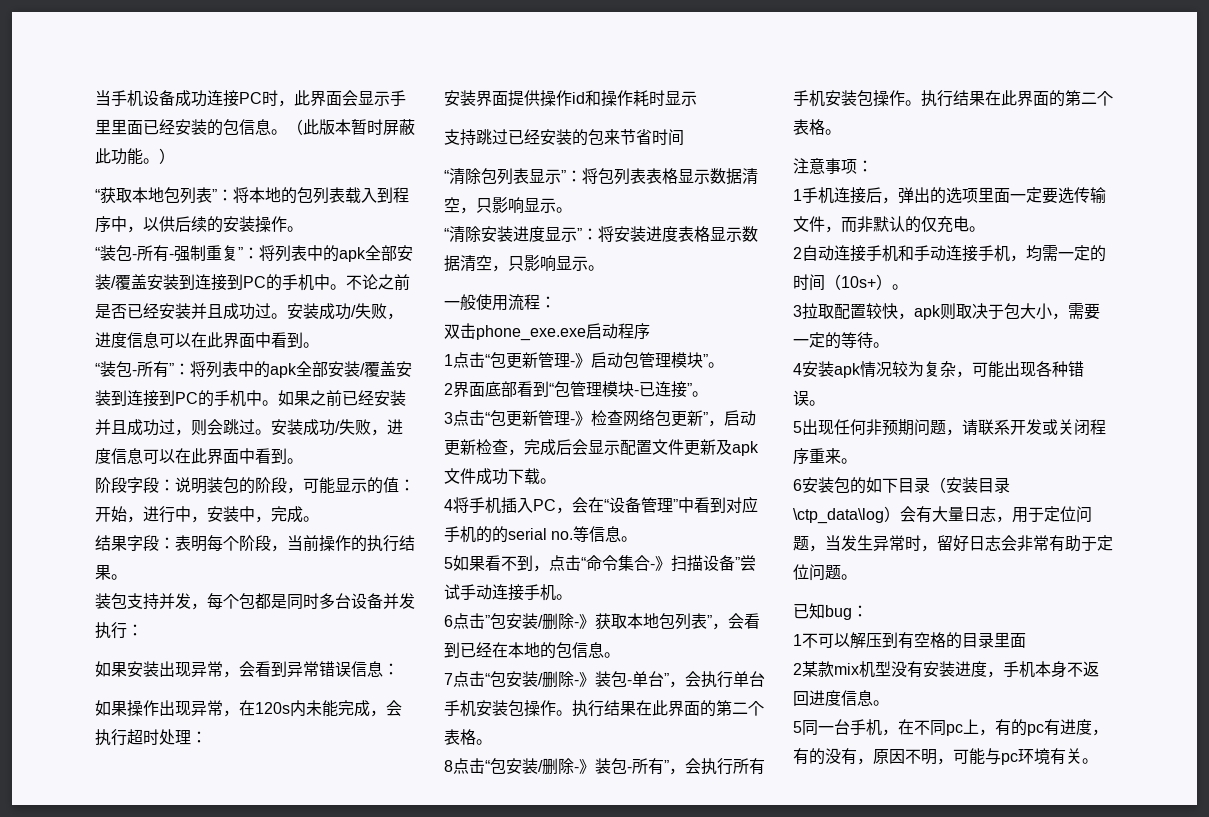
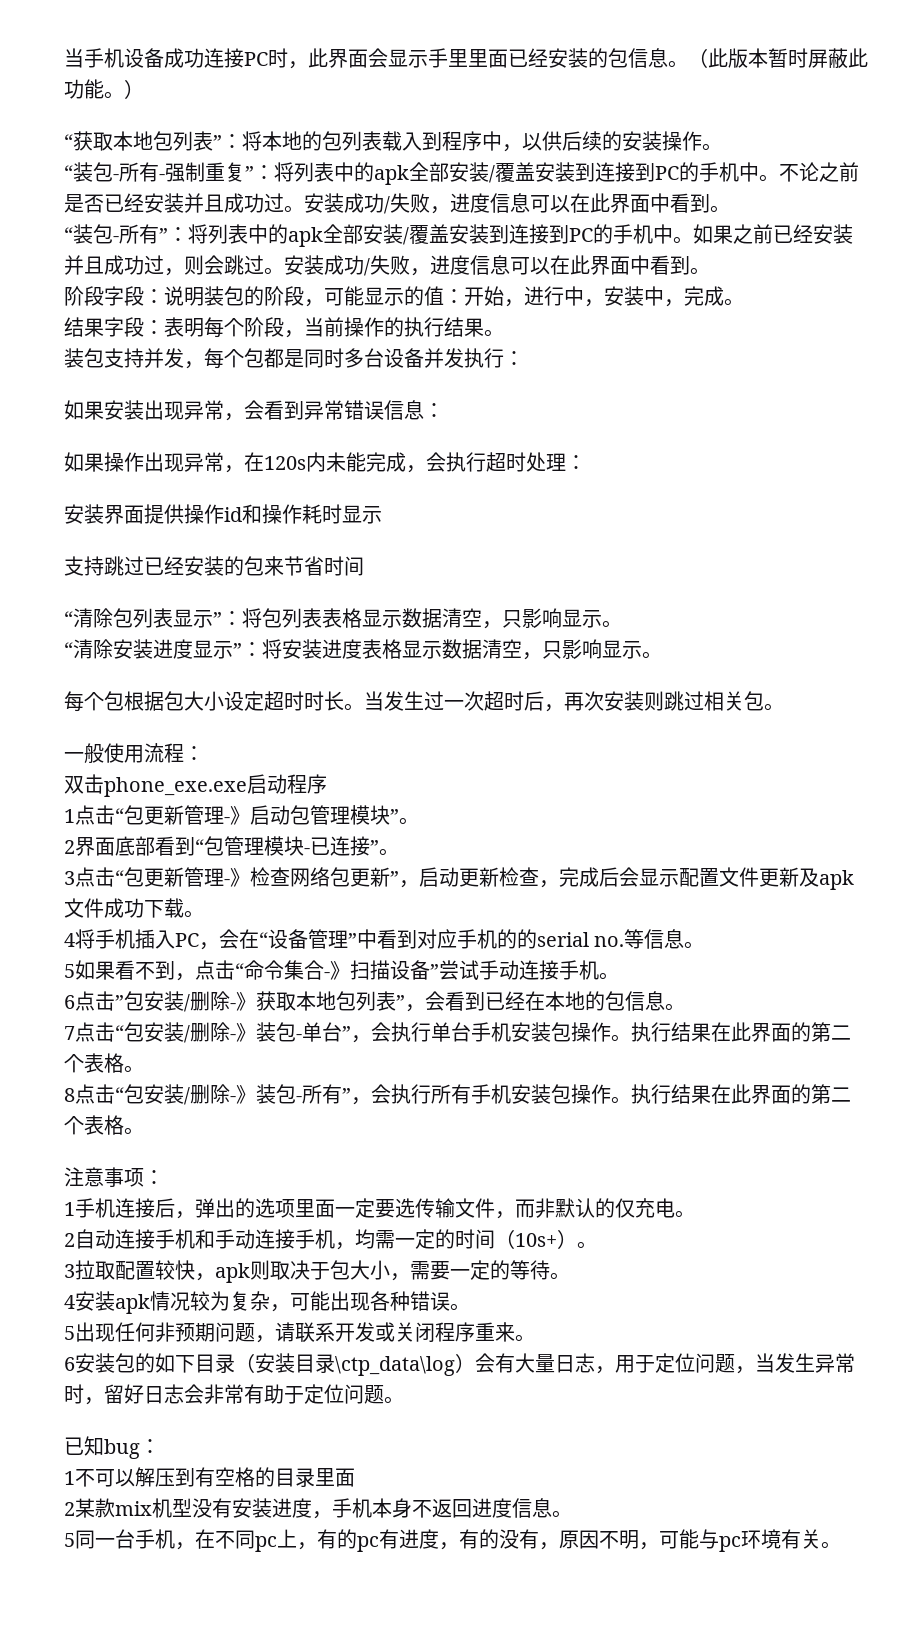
+ 每个包根据包大小设定超时时长。当发生过一次超时后，再次安装则跳过相关包。

